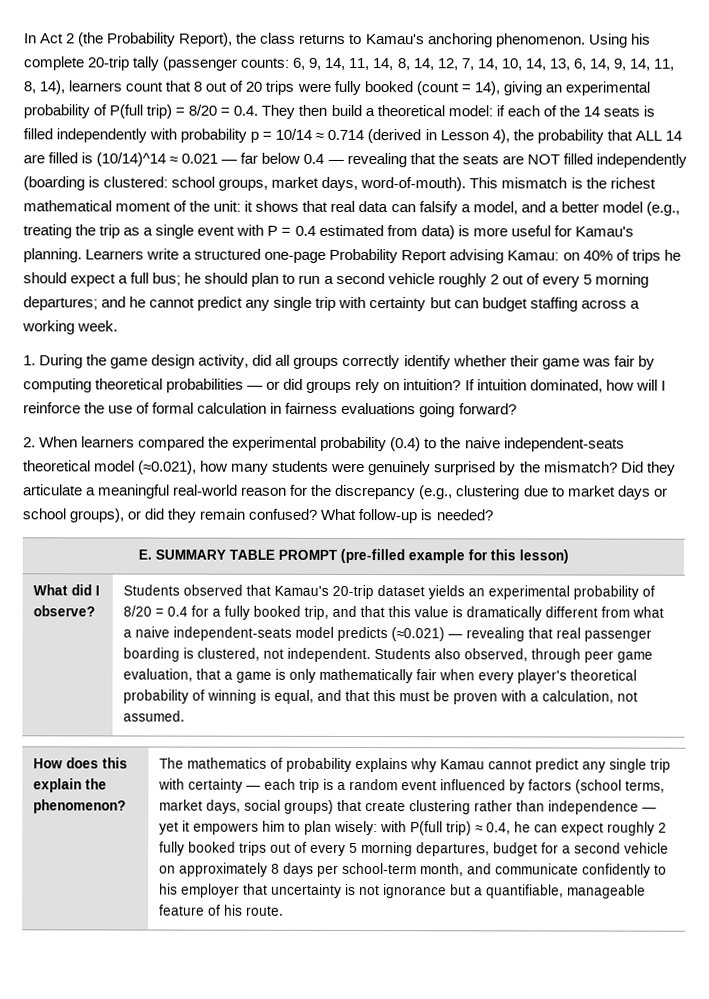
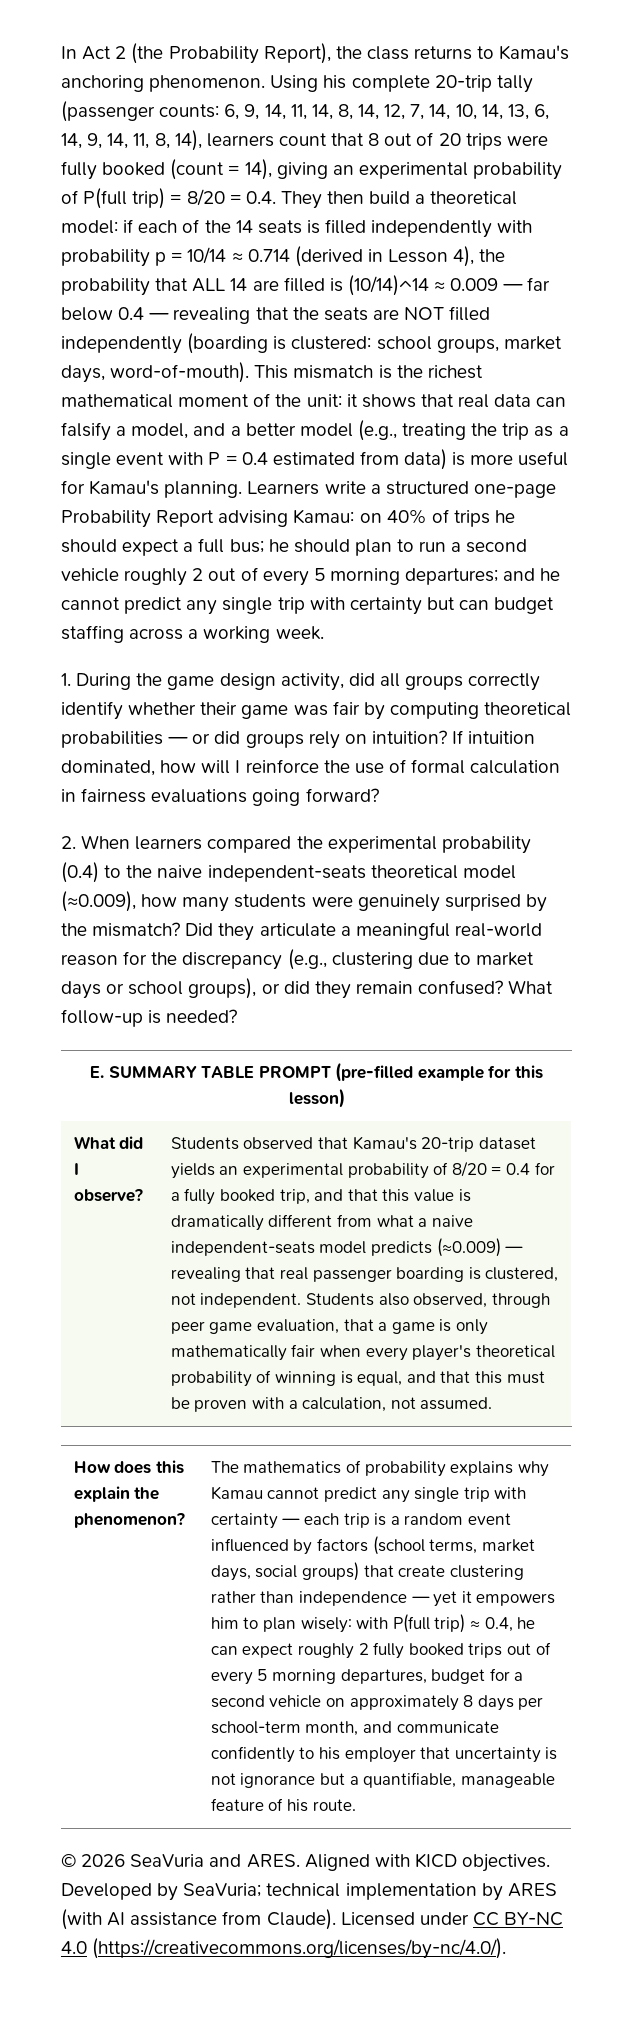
- if each of the 14 seats is filled independently with probability p = 10/14 ≈ 0.714 (derived in Lesson 4), the probability that ALL 14 are filled is (10/14)^14 ≈ 0.021 — far below 0.4 — revealing that the seats are NOT filled independently (boarding is clustered:
+ if each of the 14 seats is filled independently with probability p = 10/14 ≈ 0.714 (derived in Lesson 4), the probability that ALL 14 are filled is (10/14)^14 ≈ 0.009 — far below 0.4 — revealing that the seats are NOT filled independently (boarding is clustered:
- 2. When learners compared the experimental probability (0.4) to the naive independent-seats theoretical model (≈0.021), how many students were genuinely surprised by the mismatch?
+ 2. When learners compared the experimental probability (0.4) to the naive independent-seats theoretical model (≈0.009), how many students were genuinely surprised by the mismatch?
- Students observed that Kamau's 20-trip dataset yields an experimental probability of 8/20 = 0.4 for a fully booked trip, and that this value is dramatically different from what a naive independent-seats model predicts (≈0.021) — revealing that real passenger boarding is clustered, not independent.
+ Students observed that Kamau's 20-trip dataset yields an experimental probability of 8/20 = 0.4 for a fully booked trip, and that this value is dramatically different from what a naive independent-seats model predicts (≈0.009) — revealing that real passenger boarding is clustered, not independent.
+ © 2026 SeaVuria and ARES. Aligned with KICD objectives. Developed by SeaVuria; technical implementation by ARES (with AI assistance from Claude). Licensed under CC BY-NC 4.0 (https://creativecommons.org/licenses/by-nc/4.0/).

